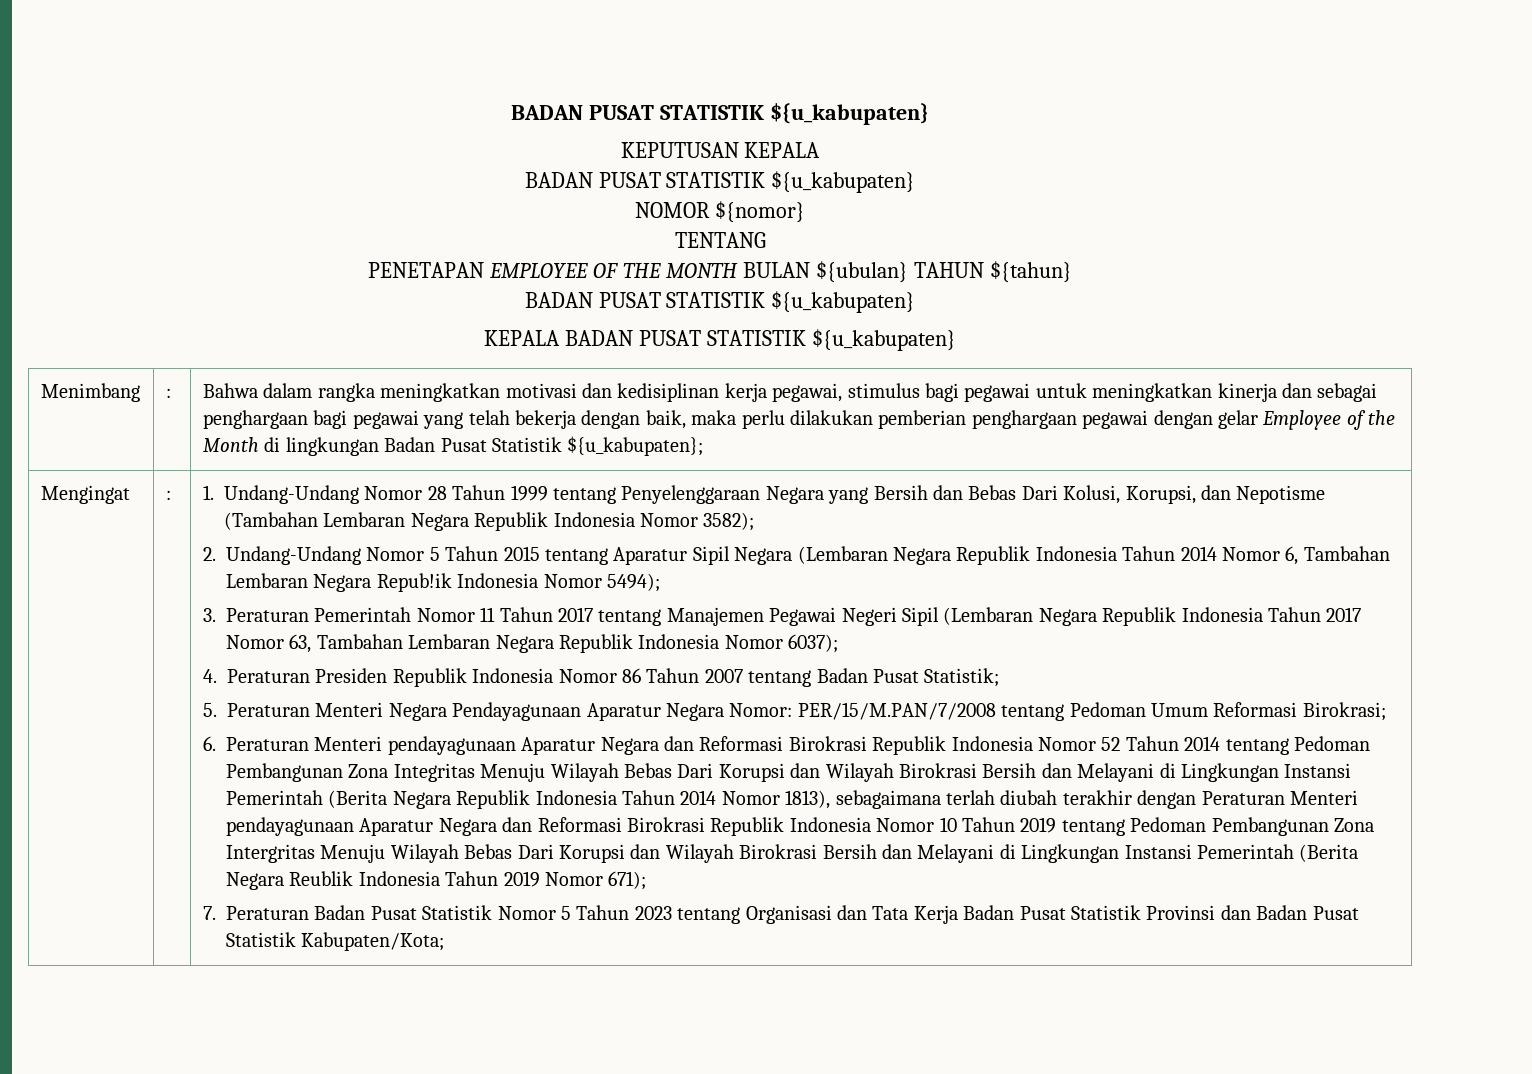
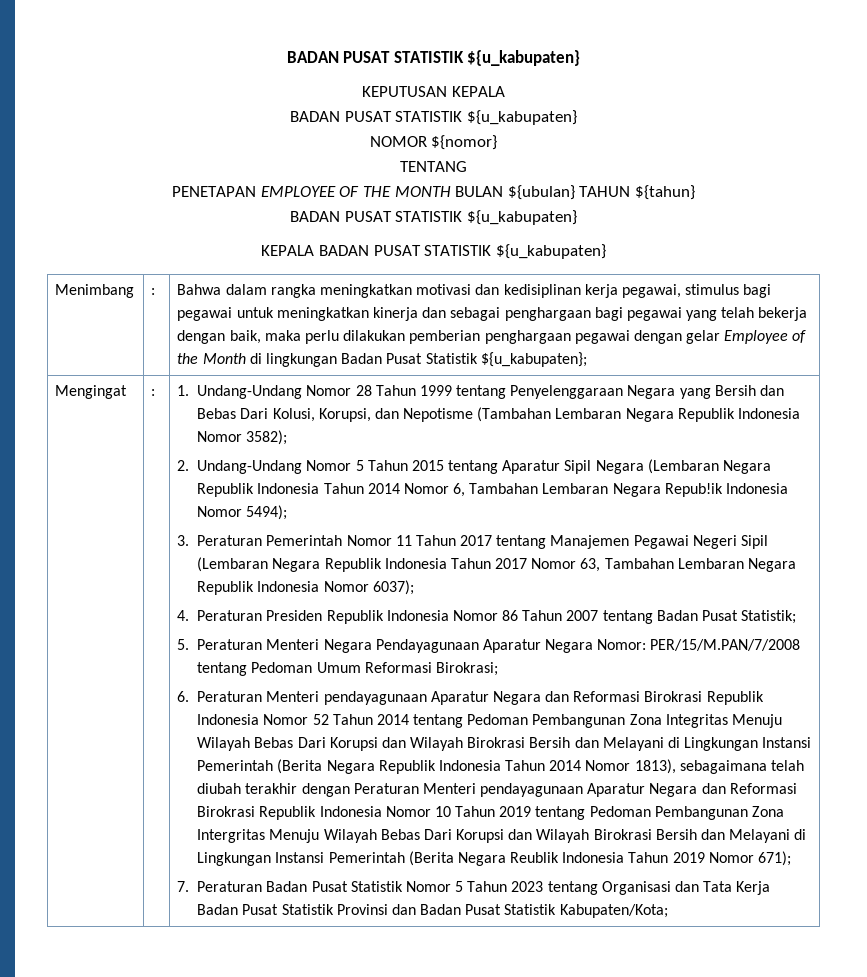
- 6. Peraturan Menteri pendayagunaan Aparatur Negara dan Reformasi Birokrasi Republik Indonesia Nomor 52 Tahun 2014 tentang Pedoman Pembangunan Zona Integritas Menuju Wilayah Bebas Dari Korupsi dan Wilayah Birokrasi Bersih dan Melayani di Lingkungan Instansi Pemerintah (Berita Negara Republik Indonesia Tahun 2014 Nomor 1813), sebagaimana terlah diubah terakhir dengan Peraturan Menteri pendayagunaan Aparatur Negara dan Reformasi Birokrasi Republik Indonesia Nomor 10 Tahun 2019 tentang Pedoman Pembangunan Zona Intergritas Menuju Wilayah Bebas Dari Korupsi dan Wilayah Birokrasi Bersih dan Melayani di Lingkungan Instansi Pemerintah (Berita Negara Reublik Indonesia Tahun 2019 Nomor 671);
+ 6. Peraturan Menteri pendayagunaan Aparatur Negara dan Reformasi Birokrasi Republik Indonesia Nomor 52 Tahun 2014 tentang Pedoman Pembangunan Zona Integritas Menuju Wilayah Bebas Dari Korupsi dan Wilayah Birokrasi Bersih dan Melayani di Lingkungan Instansi Pemerintah (Berita Negara Republik Indonesia Tahun 2014 Nomor 1813), sebagaimana telah diubah terakhir dengan Peraturan Menteri pendayagunaan Aparatur Negara dan Reformasi Birokrasi Republik Indonesia Nomor 10 Tahun 2019 tentang Pedoman Pembangunan Zona Intergritas Menuju Wilayah Bebas Dari Korupsi dan Wilayah Birokrasi Bersih dan Melayani di Lingkungan Instansi Pemerintah (Berita Negara Reublik Indonesia Tahun 2019 Nomor 671);

